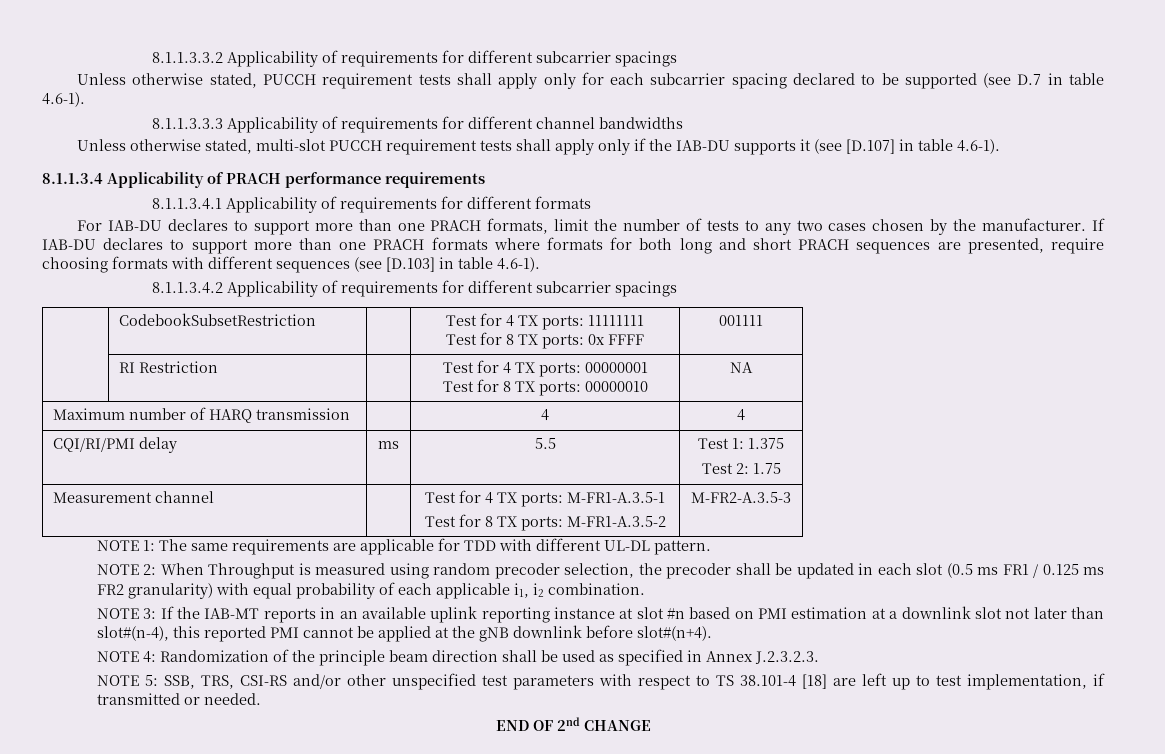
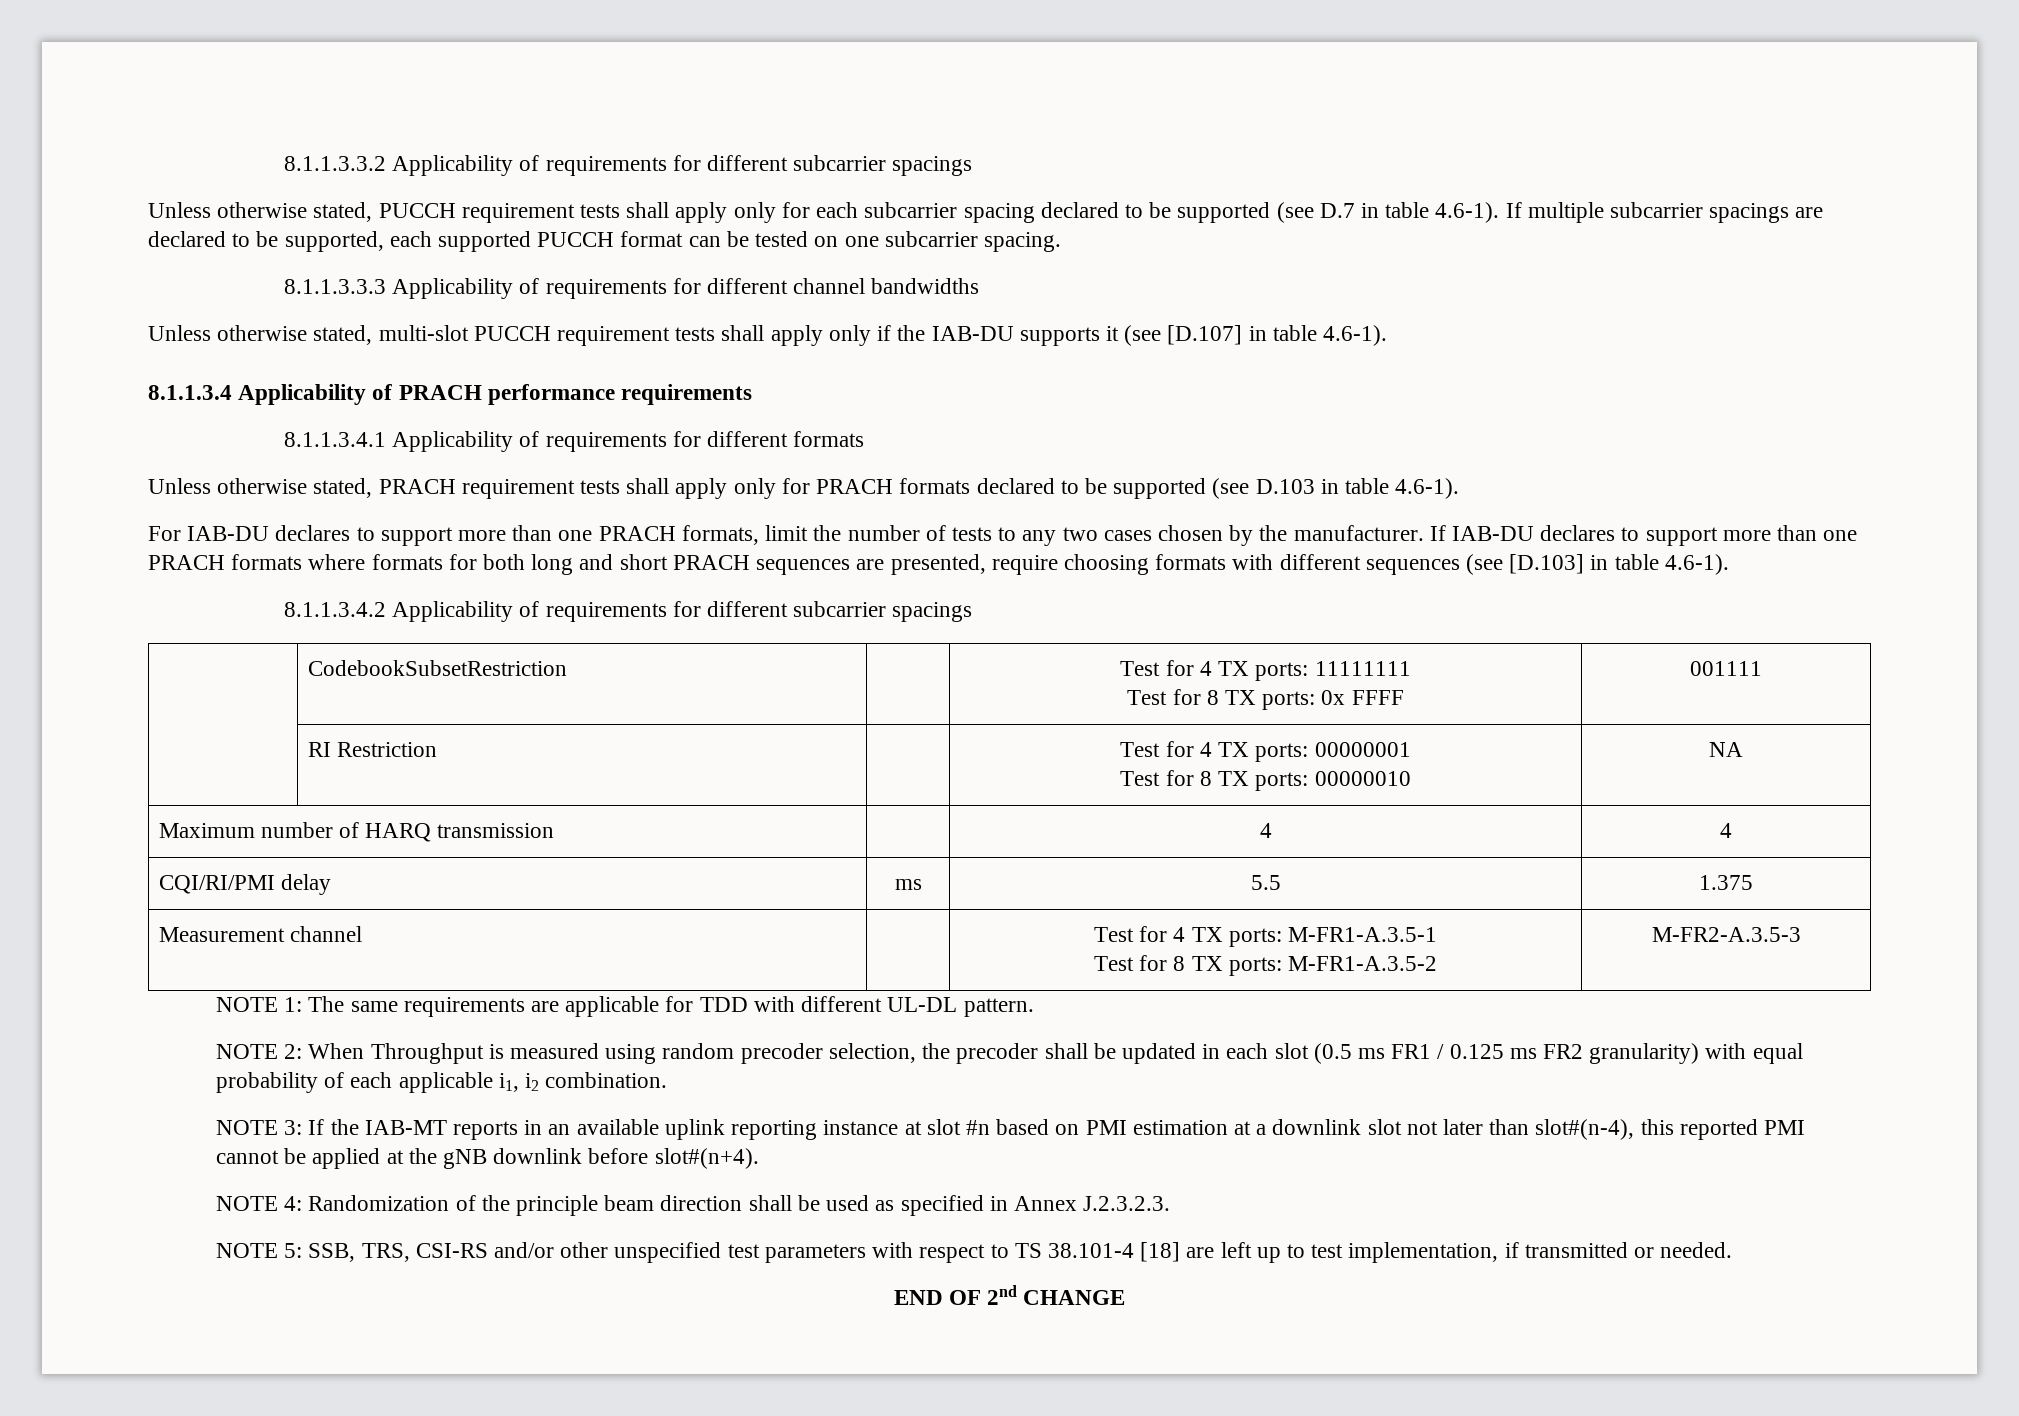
- Unless otherwise stated, PUCCH requirement tests shall apply only for each subcarrier spacing declared to be supported (see D.7 in table 4.6-1).
+ Unless otherwise stated, PUCCH requirement tests shall apply only for each subcarrier spacing declared to be supported (see D.7 in table 4.6-1). If multiple subcarrier spacings are declared to be supported, each supported PUCCH format can be tested on one subcarrier spacing.
+ Unless otherwise stated, PRACH requirement tests shall apply only for PRACH formats declared to be supported (see D.103 in table 4.6-1).
- CQI/RI/PMI delay | ms | 5.5 | Test 1: 1.375
- Test 2: 1.75
+ CQI/RI/PMI delay | ms | 5.5 | 1.375

